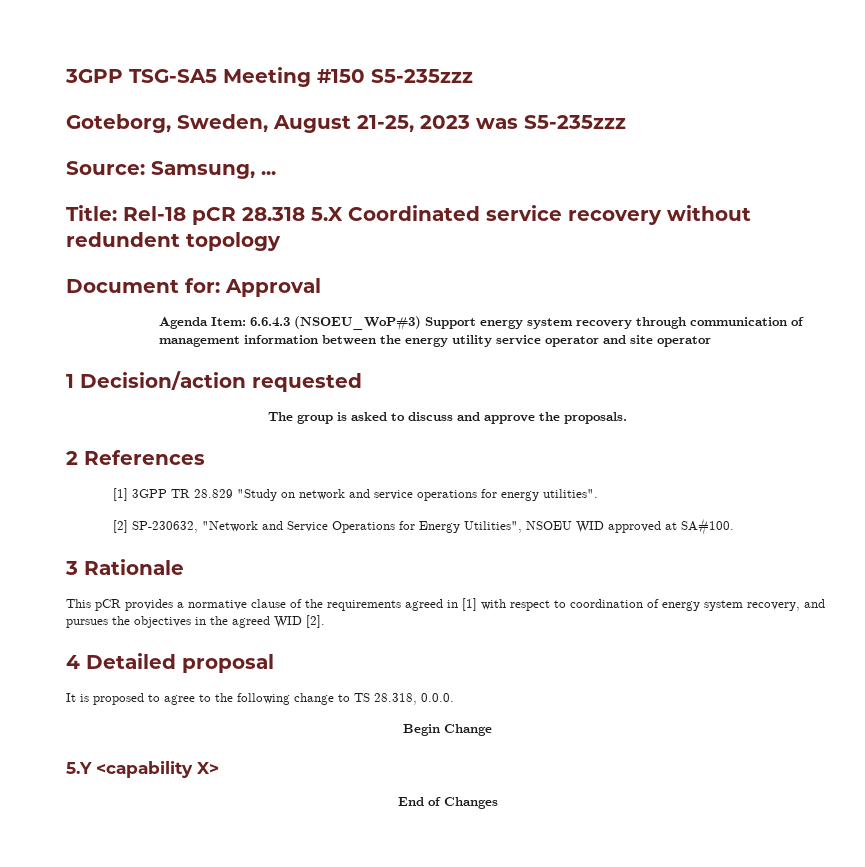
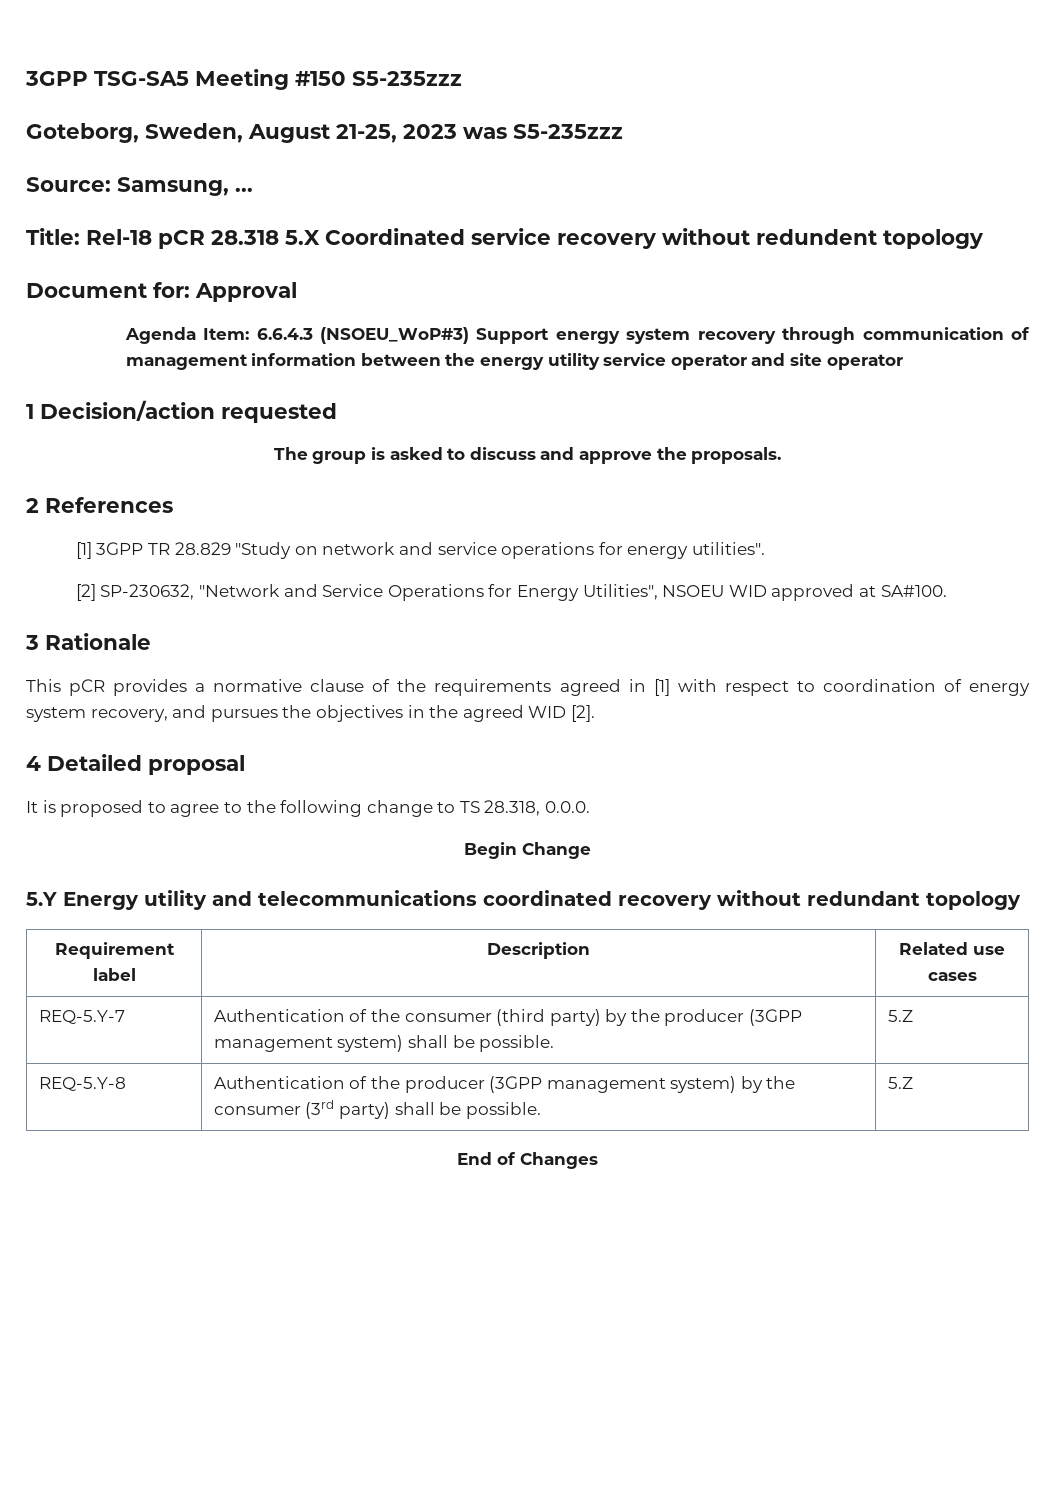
- 5.Y <capability X>
+ 5.Y Energy utility and telecommunications coordinated recovery without redundant topology
+ Requirement label | Description | Related use cases
+ REQ-5.Y-7 | Authentication of the consumer (third party) by the producer (3GPP management system) shall be possible. | 5.Z
+ REQ-5.Y-8 | Authentication of the producer (3GPP management system) by the consumer (3rd party) shall be possible. | 5.Z

